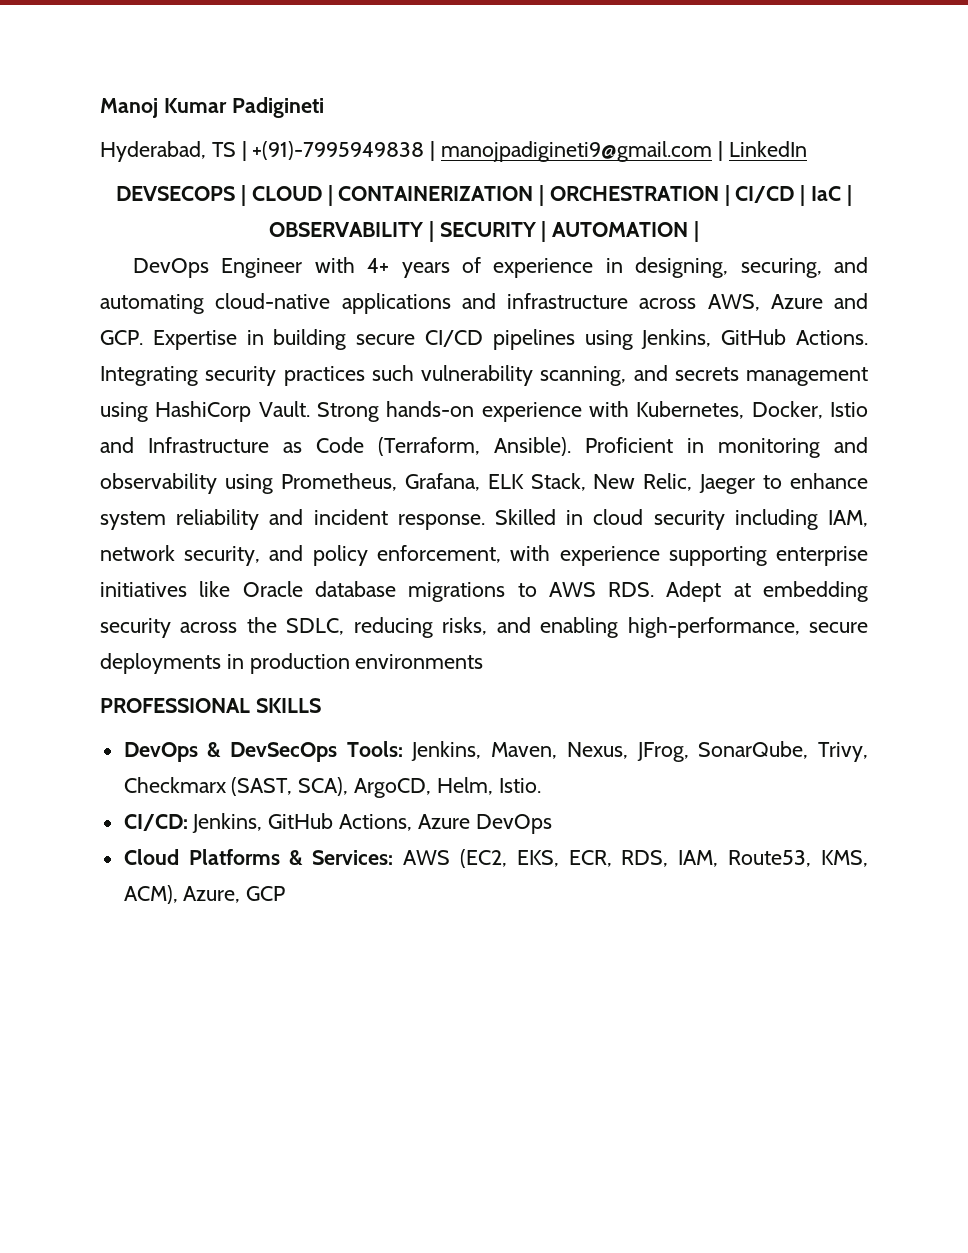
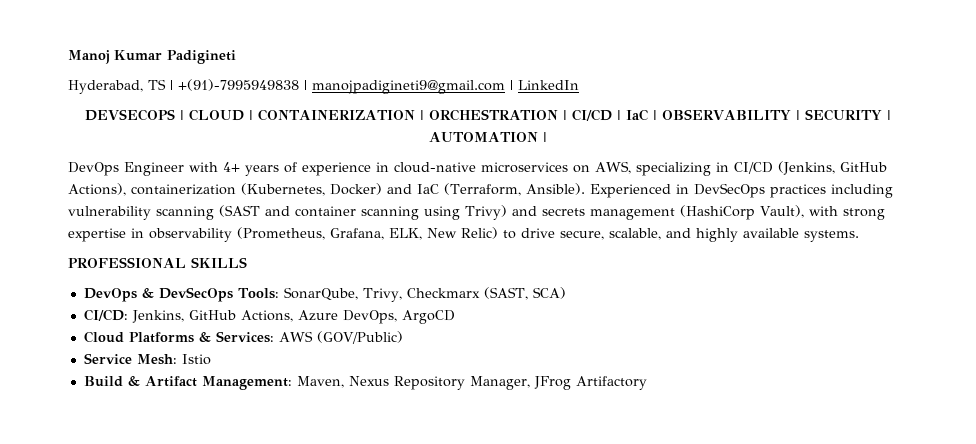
- DevOps Engineer with 4+ years of experience in designing, securing, and automating cloud-native applications and infrastructure across AWS, Azure and GCP. Expertise in building secure CI/CD pipelines using Jenkins, GitHub Actions. Integrating security practices such vulnerability scanning, and secrets management using HashiCorp Vault. Strong hands-on experience with Kubernetes, Docker, Istio and Infrastructure as Code (Terraform, Ansible). Proficient in monitoring and observability using Prometheus, Grafana, ELK Stack, New Relic, Jaeger to enhance system reliability and incident response. Skilled in cloud security including IAM, network security, and policy enforcement, with experience supporting enterprise initiatives like Oracle database migrations to AWS RDS. Adept at embedding security across the SDLC, reducing risks, and enabling high-performance, secure deployments in production environments
+ DevOps Engineer with 4+ years of experience in cloud-native microservices on AWS, specializing in CI/CD (Jenkins, GitHub Actions), containerization (Kubernetes, Docker) and IaC (Terraform, Ansible). Experienced in DevSecOps practices including vulnerability scanning (SAST and container scanning using Trivy) and secrets management (HashiCorp Vault), with strong expertise in observability (Prometheus, Grafana, ELK, New Relic) to drive secure, scalable, and highly available systems.
- DevOps & DevSecOps Tools: Jenkins, Maven, Nexus, JFrog, SonarQube, Trivy, Checkmarx (SAST, SCA), ArgoCD, Helm, Istio.
+ DevOps & DevSecOps Tools: SonarQube, Trivy, Checkmarx (SAST, SCA)
- CI/CD: Jenkins, GitHub Actions, Azure DevOps
+ CI/CD: Jenkins, GitHub Actions, Azure DevOps, ArgoCD
- Cloud Platforms & Services: AWS (EC2, EKS, ECR, RDS, IAM, Route53, KMS, ACM), Azure, GCP
+ Cloud Platforms & Services: AWS (GOV/Public)
+ Service Mesh: Istio
+ Build & Artifact Management: Maven, Nexus Repository Manager, JFrog Artifactory

